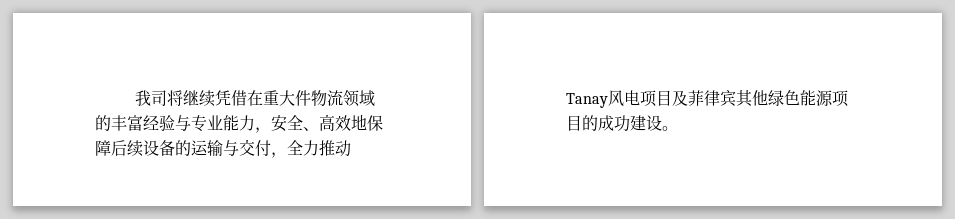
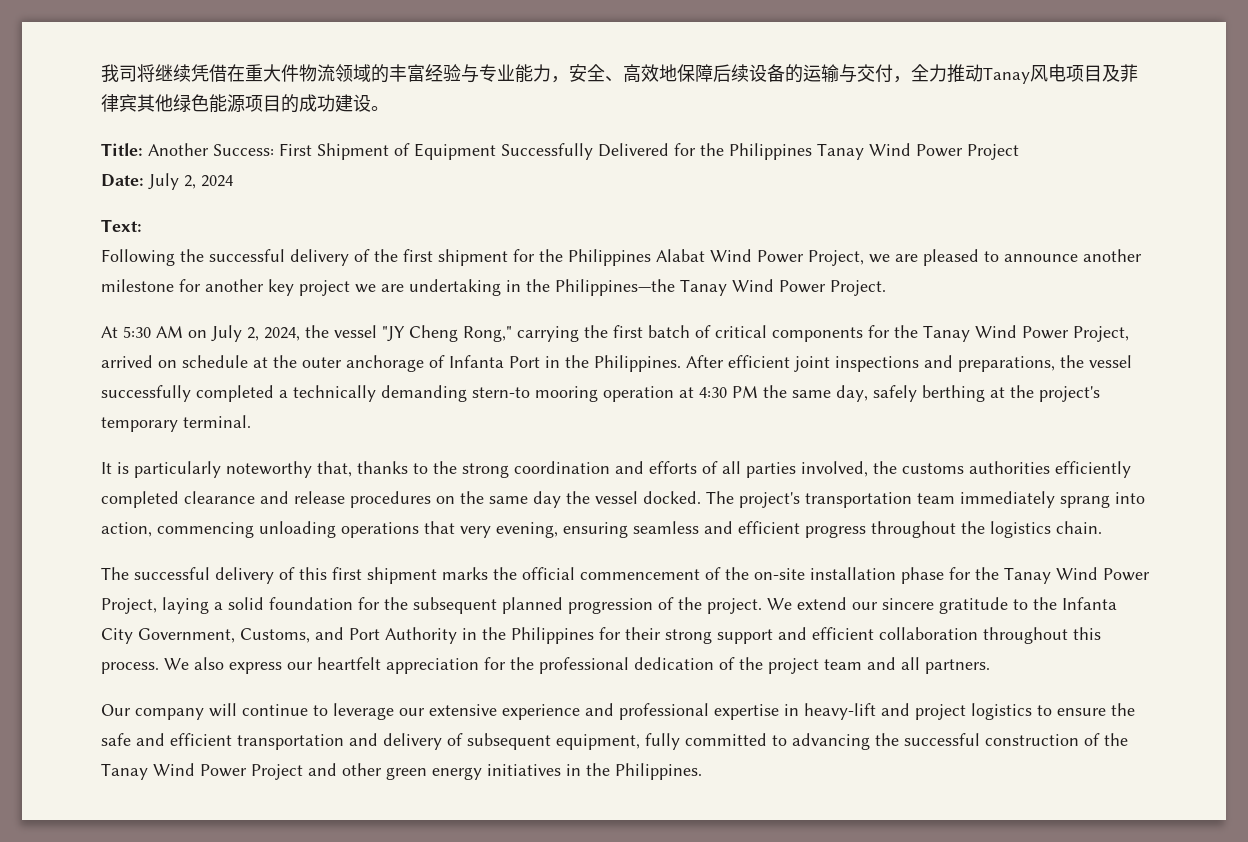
+ Title: Another Success: First Shipment of Equipment Successfully Delivered for the Philippines Tanay Wind Power Project
+ Date: July 2, 2024
+ Text:
+ Following the successful delivery of the first shipment for the Philippines Alabat Wind Power Project, we are pleased to announce another milestone for another key project we are undertaking in the Philippines—the Tanay Wind Power Project.
+ At 5:30 AM on July 2, 2024, the vessel "JY Cheng Rong," carrying the first batch of critical components for the Tanay Wind Power Project, arrived on schedule at the outer anchorage of Infanta Port in the Philippines. After efficient joint inspections and preparations, the vessel successfully completed a technically demanding stern-to mooring operation at 4:30 PM the same day, safely berthing at the project's temporary terminal.
+ It is particularly noteworthy that, thanks to the strong coordination and efforts of all parties involved, the customs authorities efficiently completed clearance and release procedures on the same day the vessel docked. The project's transportation team immediately sprang into action, commencing unloading operations that very evening, ensuring seamless and efficient progress throughout the logistics chain.
+ The successful delivery of this first shipment marks the official commencement of the on-site installation phase for the Tanay Wind Power Project, laying a solid foundation for the subsequent planned progression of the project. We extend our sincere gratitude to the Infanta City Government, Customs, and Port Authority in the Philippines for their strong support and efficient collaboration throughout this process. We also express our heartfelt appreciation for the professional dedication of the project team and all partners.
+ Our company will continue to leverage our extensive experience and professional expertise in heavy-lift and project logistics to ensure the safe and efficient transportation and delivery of subsequent equipment, fully committed to advancing the successful construction of the Tanay Wind Power Project and other green energy initiatives in the Philippines.

